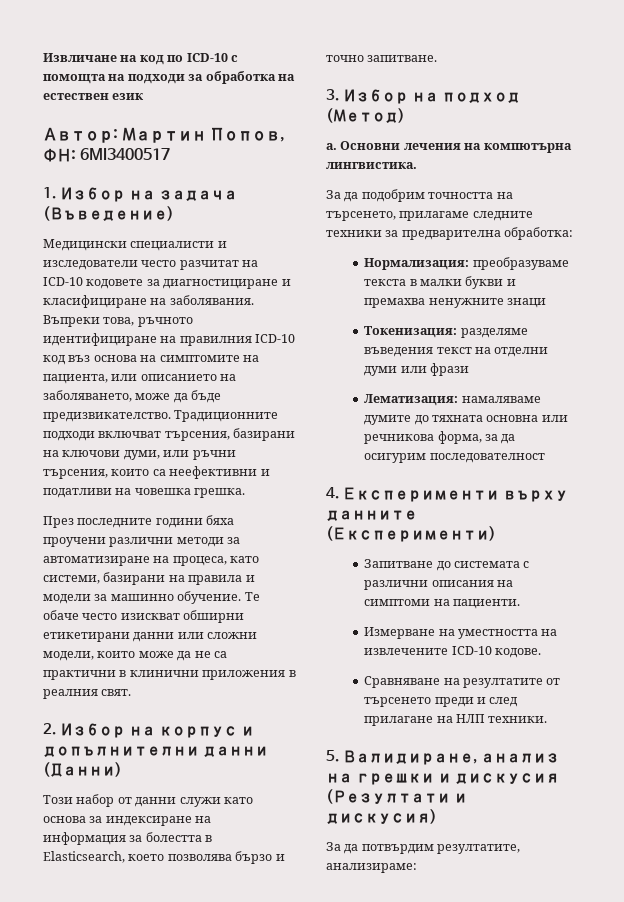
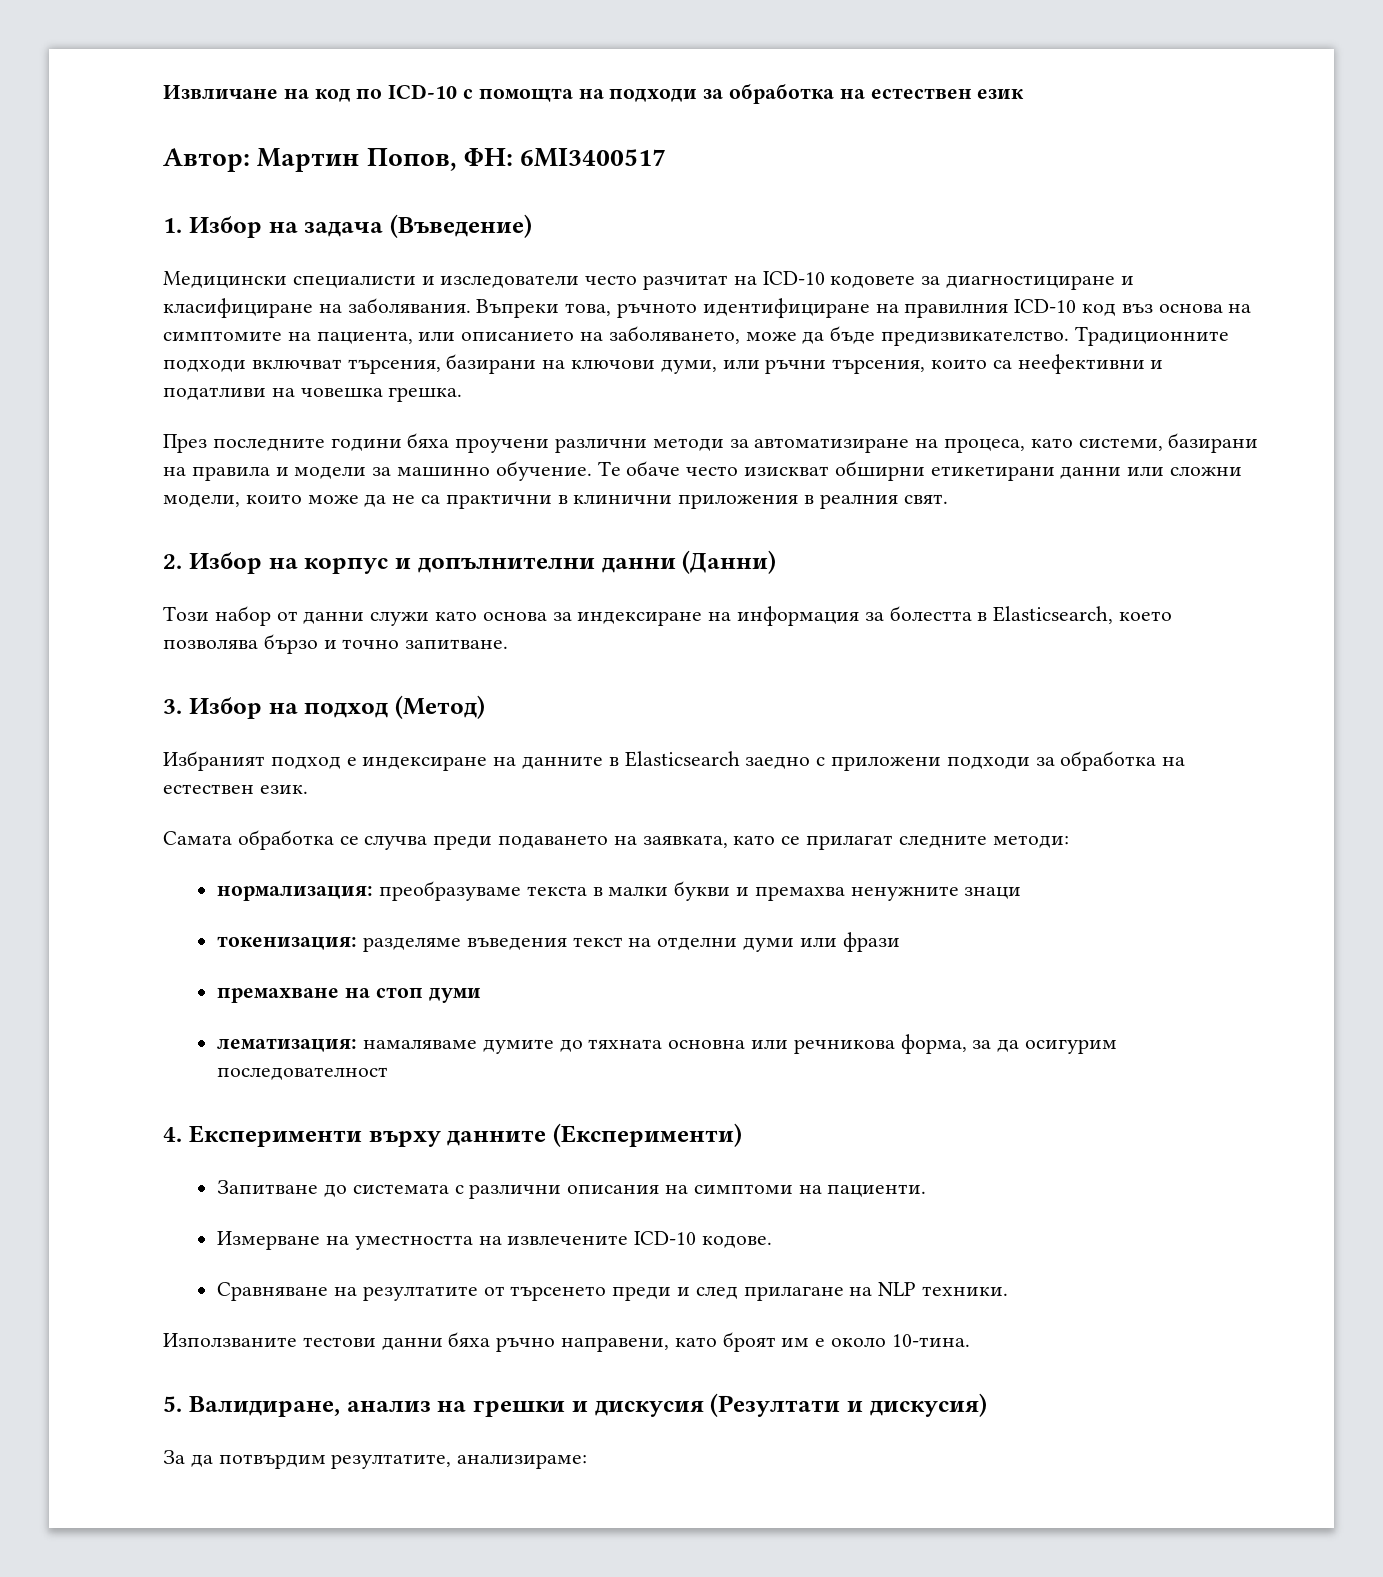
- а. Основни лечения на компютърна лингвистика.
- За да подобрим точността на търсенето, прилагаме следните техники за предварителна обработка:
- Нормализация: преобразуваме текста в малки букви и премахва ненужните знаци
+ Избраният подход е индексиране на данните в Elasticsearch заедно с приложени подходи за обработка на естествен език.
+ Самата обработка се случва преди подаването на заявката, като се прилагат следните методи:
+ нормализация: преобразуваме текста в малки букви и премахва ненужните знаци
- Токенизация: разделяме въведения текст на отделни думи или фрази
+ токенизация: разделяме въведения текст на отделни думи или фрази
- Лематизация: намаляваме думите до тяхната основна или речникова форма, за да осигурим последователност
+ премахване на стоп думи
+ лематизация: намаляваме думите до тяхната основна или речникова форма, за да осигурим последователност
- Сравняване на резултатите от търсенето преди и след прилагане на НЛП техники.
+ Сравняване на резултатите от търсенето преди и след прилагане на NLP техники.
+ Използваните тестови данни бяха ръчно направени, като броят им е около 10-тина.

